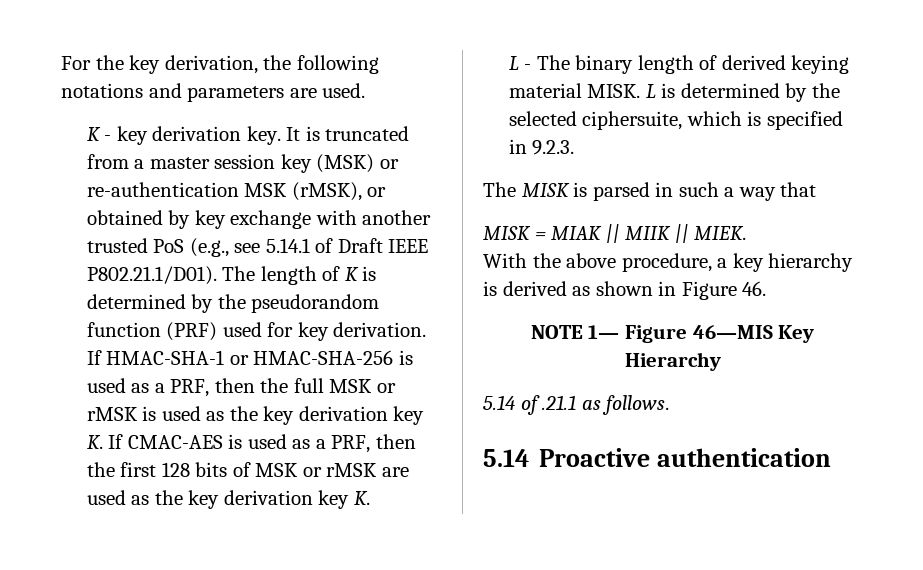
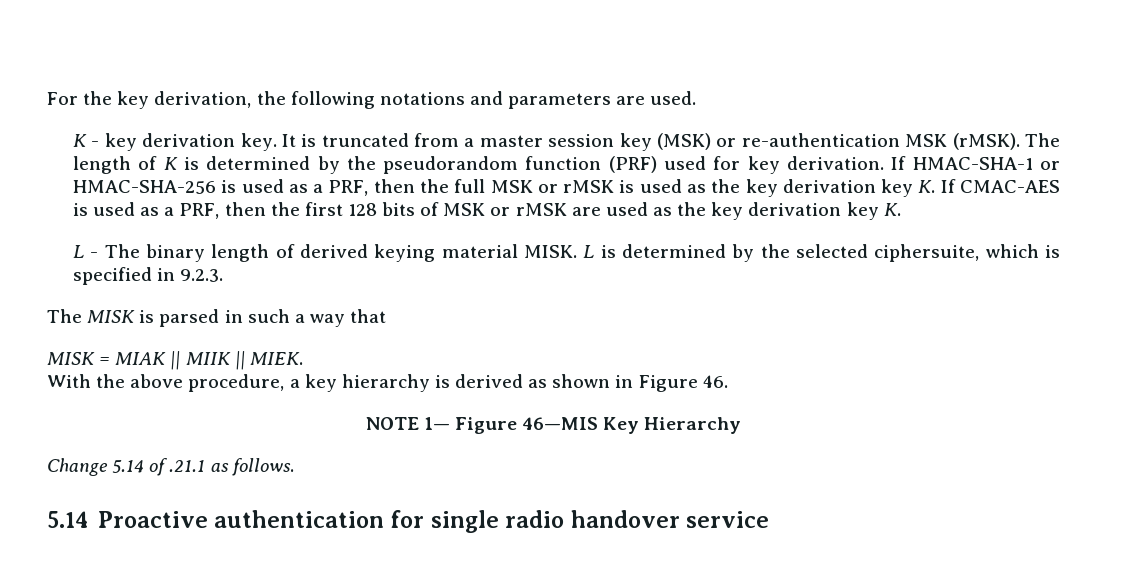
- It is truncated from a master session key (MSK) or re-authentication MSK (rMSK), or obtained by key exchange with another trusted PoS (e.g., see 5.14.1 of Draft IEEE P802.21.1/D01). The length of K is determined by the pseudorandom function (PRF) used for key derivation.
+ It is truncated from a master session key (MSK) or re-authentication MSK (rMSK). The length of K is determined by the pseudorandom function (PRF) used for key derivation.
- 5.14 of .21.1 as follows.
+ Change 5.14 of .21.1 as follows.
- 5.14 Proactive authentication
+ 5.14 Proactive authentication for single radio handover service

